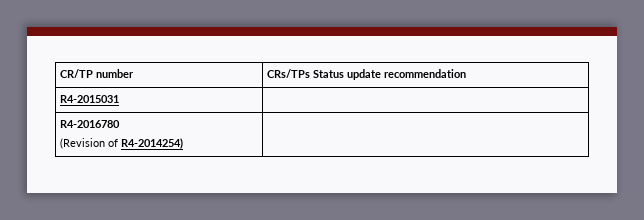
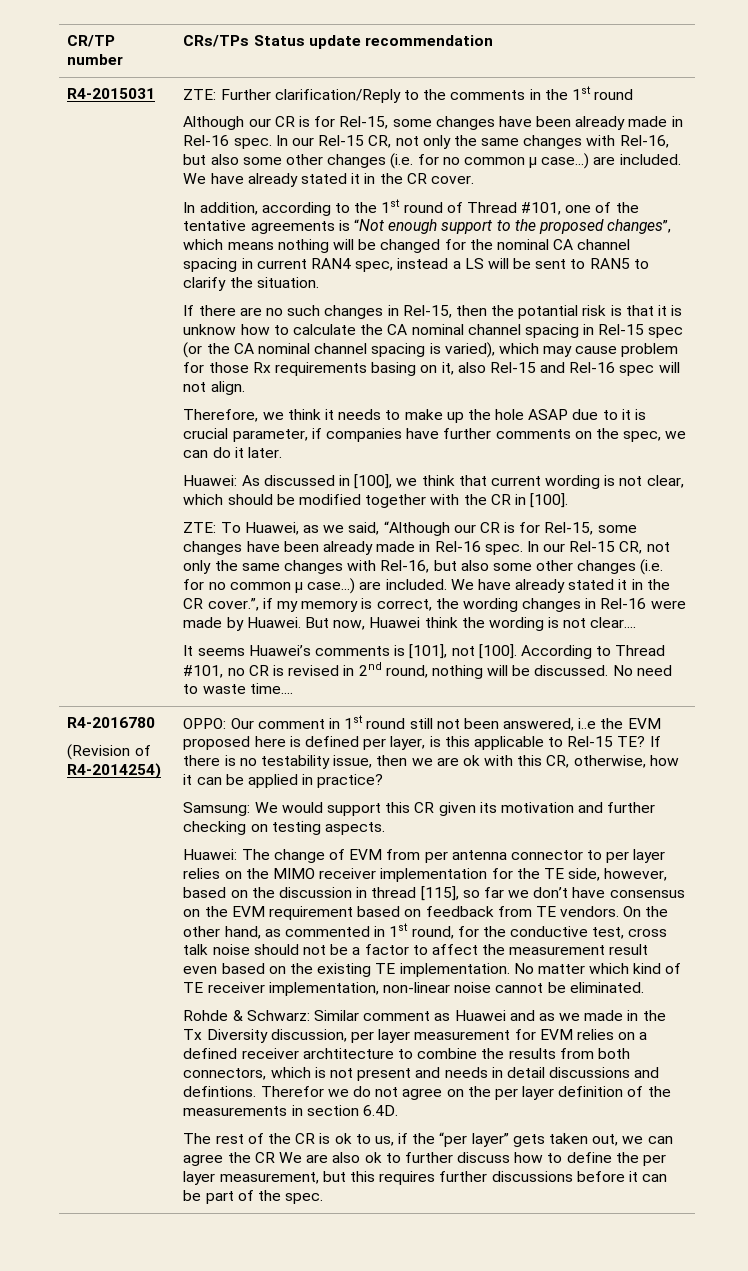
+ ZTE: Further clarification/Reply to the comments in the 1st round
+ Although our CR is for Rel-15, some changes have been already made in Rel-16 spec. In our Rel-15 CR, not only the same changes with Rel-16, but also some other changes (i.e. for no common μ case...) are included. We have already stated it in the CR cover.
+ In addition, according to the 1st round of Thread #101, one of the tentative agreements is “Not enough support to the proposed changes”, which means nothing will be changed for the nominal CA channel spacing in current RAN4 spec, instead a LS will be sent to RAN5 to clarify the situation.
+ If there are no such changes in Rel-15, then the potantial risk is that it is unknow how to calculate the CA nominal channel spacing in Rel-15 spec (or the CA nominal channel spacing is varied), which may cause problem for those Rx requirements basing on it, also Rel-15 and Rel-16 spec will not align.
+ Therefore, we think it needs to make up the hole ASAP due to it is crucial parameter, if companies have further comments on the spec, we can do it later.
+ Huawei: As discussed in [100], we think that current wording is not clear, which should be modified together with the CR in [100].
+ ZTE: To Huawei, as we said, “Although our CR is for Rel-15, some changes have been already made in Rel-16 spec. In our Rel-15 CR, not only the same changes with Rel-16, but also some other changes (i.e. for no common μ case...) are included. We have already stated it in the CR cover.”, if my memory is correct, the wording changes in Rel-16 were made by Huawei. But now, Huawei think the wording is not clear....
+ It seems Huawei’s comments is [101], not [100]. According to Thread #101, no CR is revised in 2nd round, nothing will be discussed. No need to waste time....
  R4-2016780
- (Revision of R4-2014254) |
+ (Revision of R4-2014254) | OPPO: Our comment in 1st round still not been answered, i..e the EVM proposed here is defined per layer, is this applicable to Rel-15 TE? If there is no testability issue, then we are ok with this CR, otherwise, how it can be applied in practice?
+ Samsung: We would support this CR given its motivation and further checking on testing aspects.
+ Huawei: The change of EVM from per antenna connector to per layer relies on the MIMO receiver implementation for the TE side, however, based on the discussion in thread [115], so far we don’t have consensus on the EVM requirement based on feedback from TE vendors. On the other hand, as commented in 1st round, for the conductive test, cross talk noise should not be a factor to affect the measurement result even based on the existing TE implementation. No matter which kind of TE receiver implementation, non-linear noise cannot be eliminated.
+ Rohde & Schwarz: Similar comment as Huawei and as we made in the Tx Diversity discussion, per layer measurement for EVM relies on a defined receiver archtitecture to combine the results from both connectors, which is not present and needs in detail discussions and defintions. Therefor we do not agree on the per layer definition of the measurements in section 6.4D.
+ The rest of the CR is ok to us, if the “per layer” gets taken out, we can agree the CR We are also ok to further discuss how to define the per layer measurement, but this requires further discussions before it can be part of the spec.

